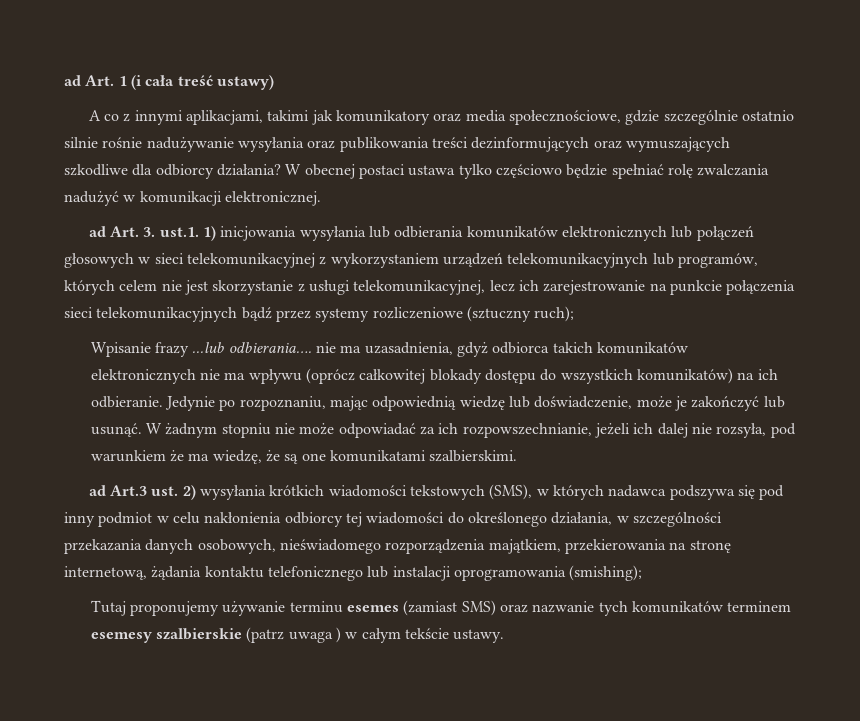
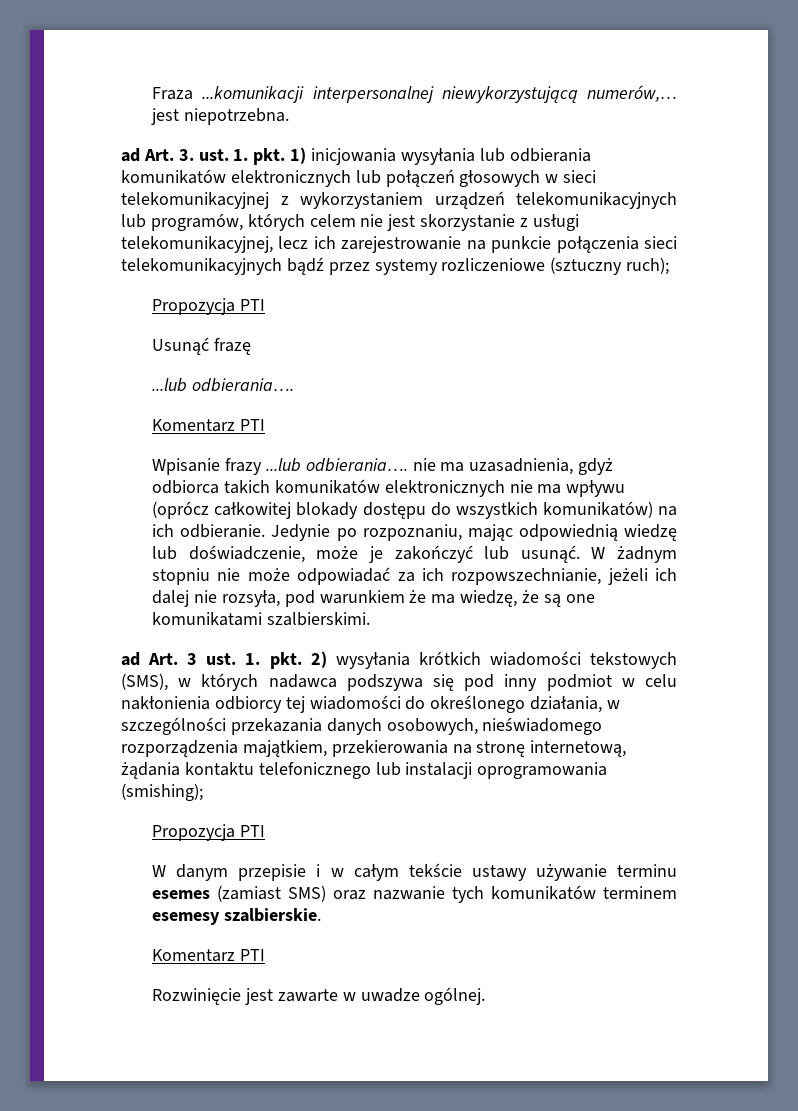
- ad Art. 1 (i cała treść ustawy)
- A co z innymi aplikacjami, takimi jak komunikatory oraz media społecznościowe, gdzie szczególnie ostatnio silnie rośnie nadużywanie wysyłania oraz publikowania treści dezinformujących oraz wymuszających szkodliwe dla odbiorcy działania? W obecnej postaci ustawa tylko częściowo będzie spełniać rolę zwalczania nadużyć w komunikacji elektronicznej.
+ Fraza ...komunikacji interpersonalnej niewykorzystującą numerów,… jest niepotrzebna.
- ad Art. 3. ust.1. 1) inicjowania wysyłania lub odbierania komunikatów elektronicznych lub połączeń głosowych w sieci telekomunikacyjnej z wykorzystaniem urządzeń telekomunikacyjnych lub programów, których celem nie jest skorzystanie z usługi telekomunikacyjnej, lecz ich zarejestrowanie na punkcie połączenia sieci telekomunikacyjnych bądź przez systemy rozliczeniowe (sztuczny ruch);
+ ad Art. 3. ust. 1. pkt. 1) inicjowania wysyłania lub odbierania komunikatów elektronicznych lub połączeń głosowych w sieci telekomunikacyjnej z wykorzystaniem urządzeń telekomunikacyjnych lub programów, których celem nie jest skorzystanie z usługi telekomunikacyjnej, lecz ich zarejestrowanie na punkcie połączenia sieci telekomunikacyjnych bądź przez systemy rozliczeniowe (sztuczny ruch);
+ Propozycja PTI
+ Usunąć frazę
+ ...lub odbierania….
+ Komentarz PTI
- ad Art.3 ust. 2) wysyłania krótkich wiadomości tekstowych (SMS), w których nadawca podszywa się pod inny podmiot w celu nakłonienia odbiorcy tej wiadomości do określonego działania, w szczególności przekazania danych osobowych, nieświadomego rozporządzenia majątkiem, przekierowania na stronę internetową, żądania kontaktu telefonicznego lub instalacji oprogramowania (smishing);
- Tutaj proponujemy używanie terminu esemes (zamiast SMS) oraz nazwanie tych komunikatów terminem esemesy szalbierskie (patrz uwaga ) w całym tekście ustawy.
+ ad Art. 3 ust. 1. pkt. 2) wysyłania krótkich wiadomości tekstowych (SMS), w których nadawca podszywa się pod inny podmiot w celu nakłonienia odbiorcy tej wiadomości do określonego działania, w szczególności przekazania danych osobowych, nieświadomego rozporządzenia majątkiem, przekierowania na stronę internetową, żądania kontaktu telefonicznego lub instalacji oprogramowania (smishing);
+ Propozycja PTI
+ W danym przepisie i w całym tekście ustawy używanie terminu esemes (zamiast SMS) oraz nazwanie tych komunikatów terminem esemesy szalbierskie.
+ Komentarz PTI
+ Rozwinięcie jest zawarte w uwadze ogólnej.

